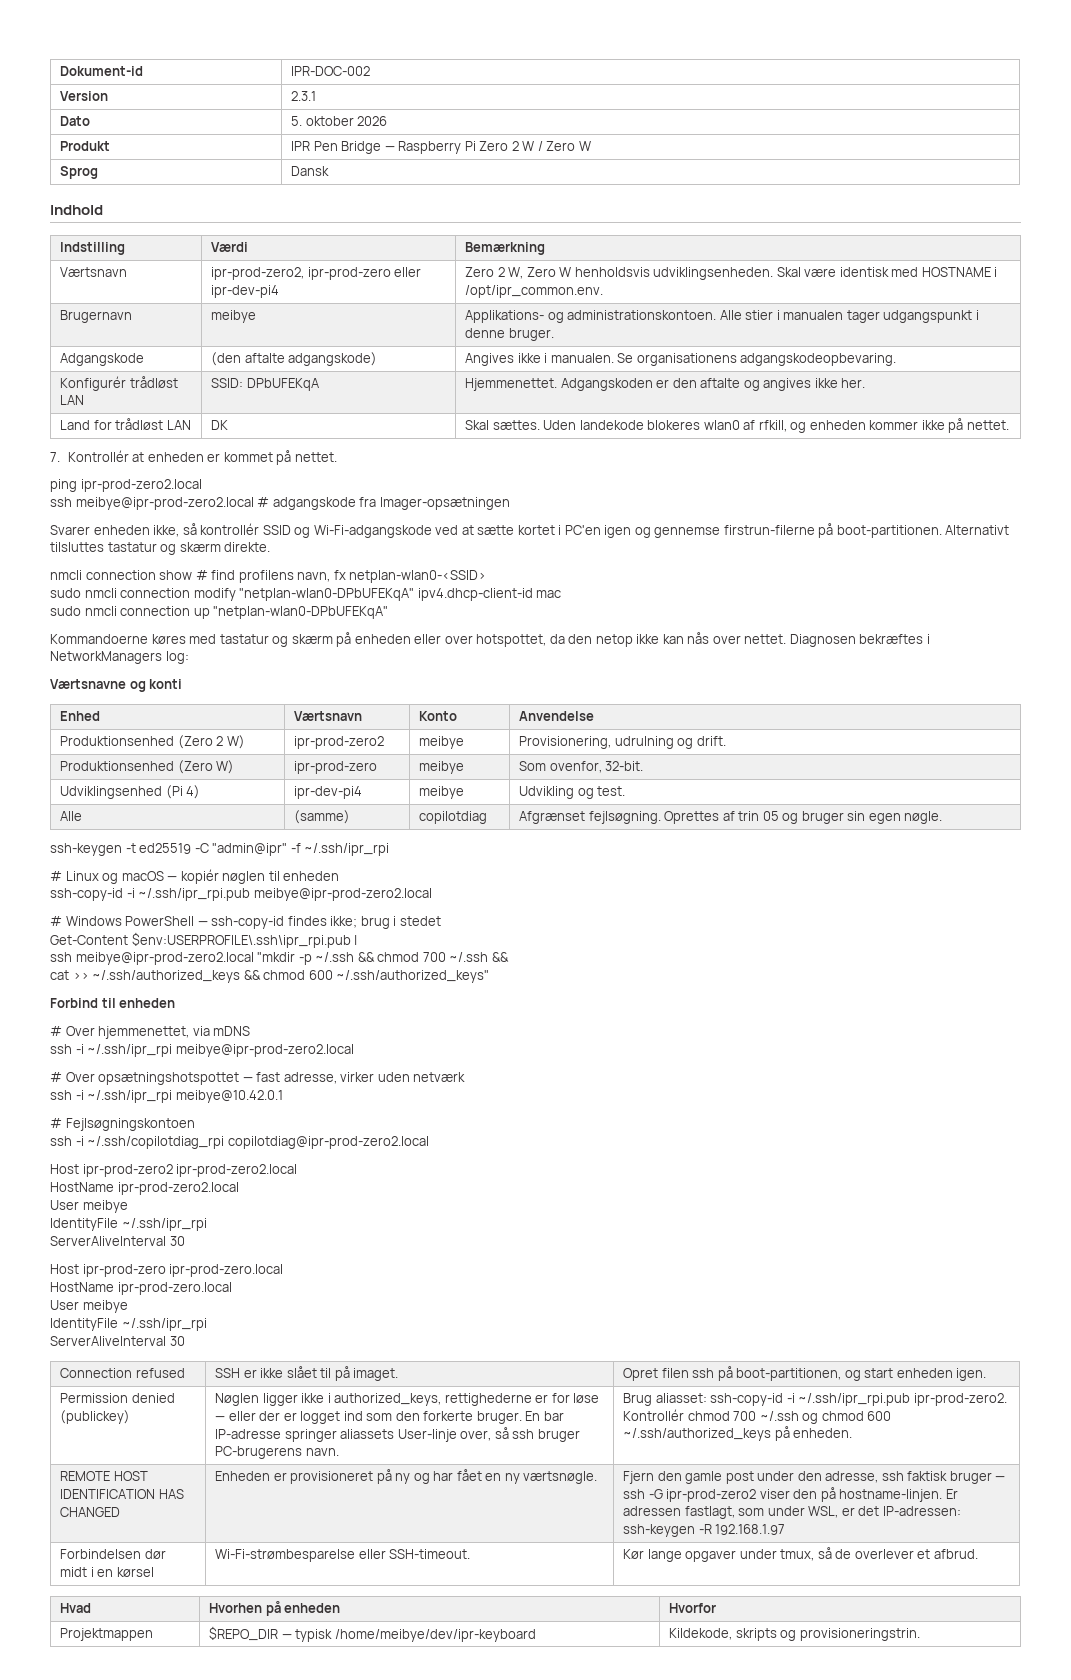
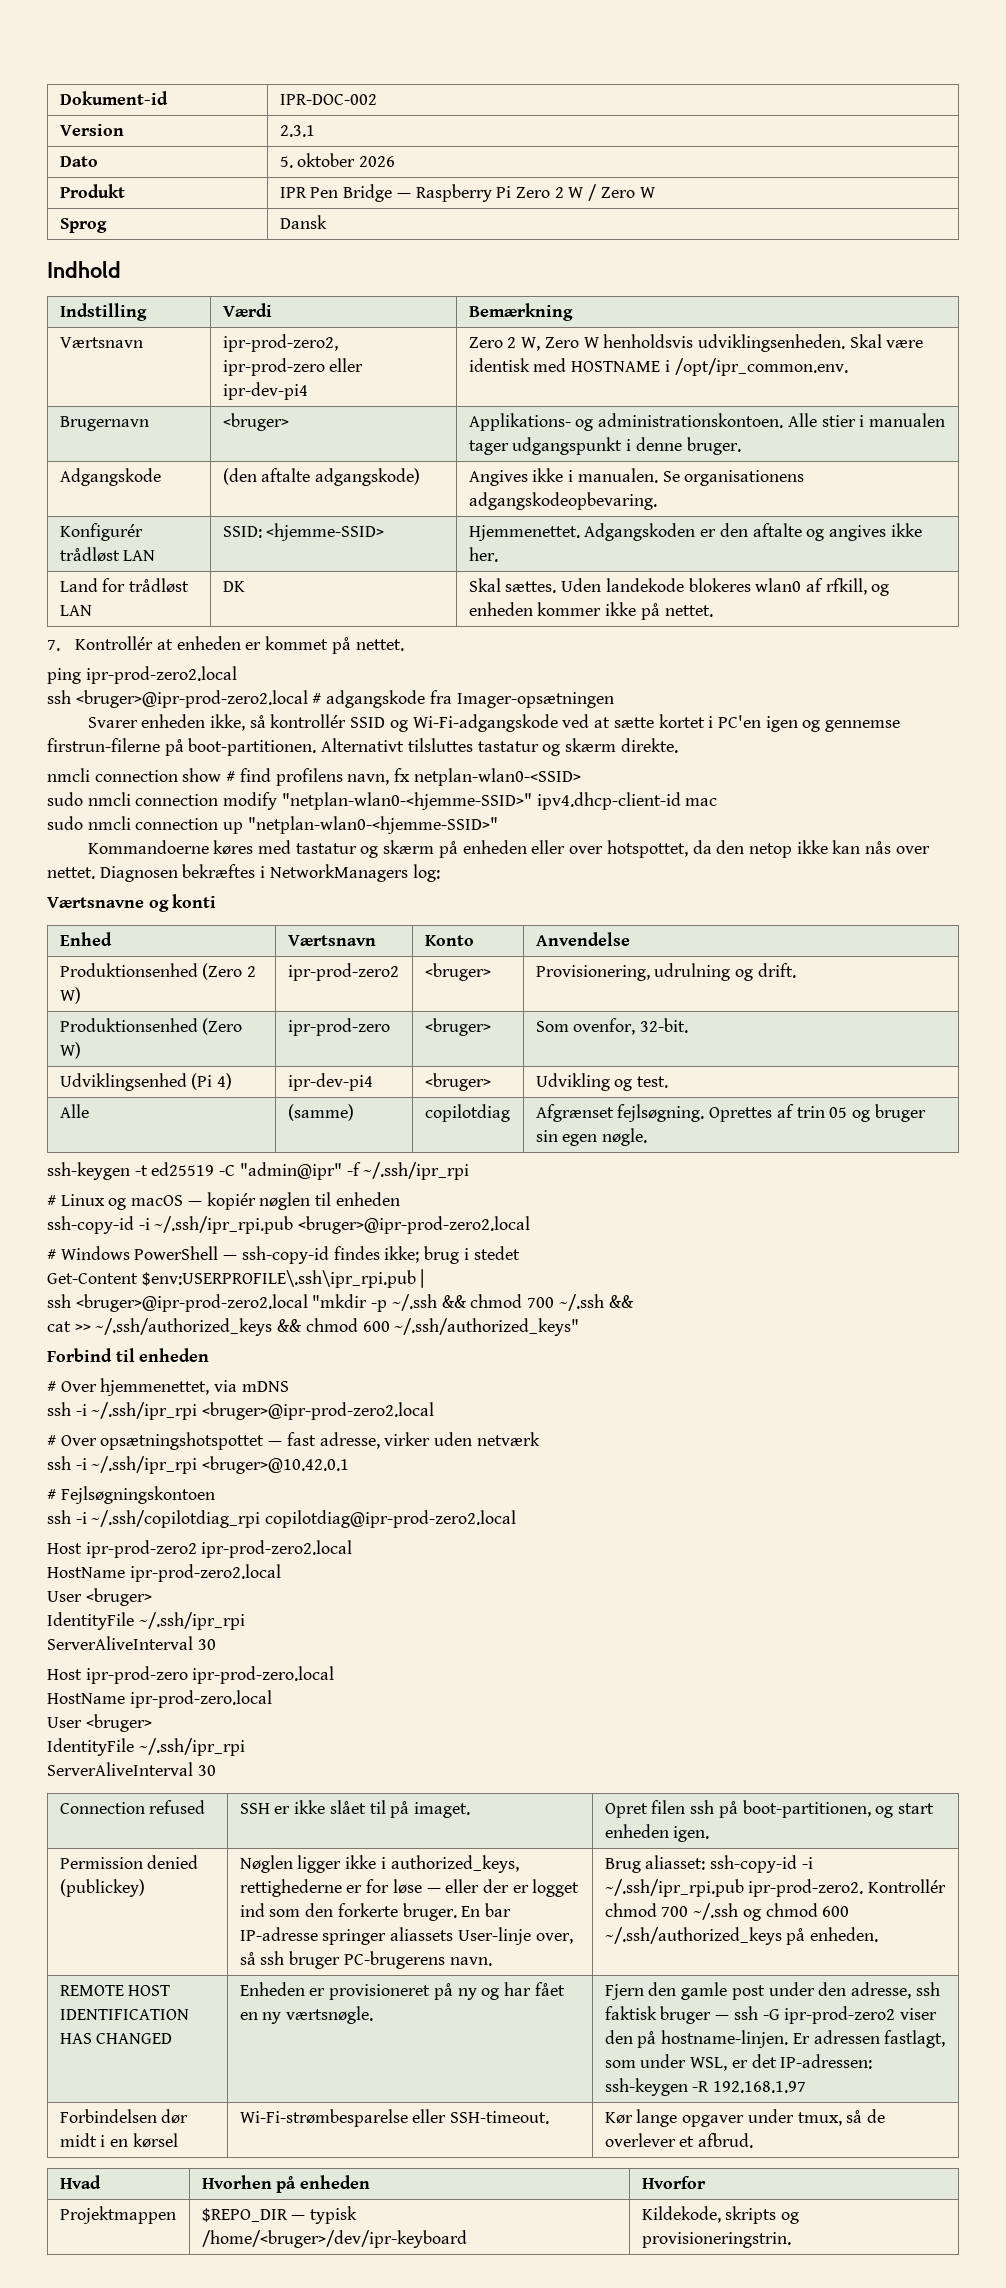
- Brugernavn | meibye | Applikations- og administrationskontoen. Alle stier i manualen tager udgangspunkt i denne bruger.
+ Brugernavn | <bruger> | Applikations- og administrationskontoen. Alle stier i manualen tager udgangspunkt i denne bruger.
- Konfigurér trådløst LAN | SSID: DPbUFEKqA | Hjemmenettet. Adgangskoden er den aftalte og angives ikke her.
+ Konfigurér trådløst LAN | SSID: <hjemme-SSID> | Hjemmenettet. Adgangskoden er den aftalte og angives ikke her.
- ssh meibye@ipr-prod-zero2.local # adgangskode fra Imager-opsætningen
+ ssh <bruger>@ipr-prod-zero2.local # adgangskode fra Imager-opsætningen
- sudo nmcli connection modify "netplan-wlan0-DPbUFEKqA" ipv4.dhcp-client-id mac
+ sudo nmcli connection modify "netplan-wlan0-<hjemme-SSID>" ipv4.dhcp-client-id mac
- sudo nmcli connection up "netplan-wlan0-DPbUFEKqA"
+ sudo nmcli connection up "netplan-wlan0-<hjemme-SSID>"
- Produktionsenhed (Zero 2 W) | ipr-prod-zero2 | meibye | Provisionering, udrulning og drift.
+ Produktionsenhed (Zero 2 W) | ipr-prod-zero2 | <bruger> | Provisionering, udrulning og drift.
- Produktionsenhed (Zero W) | ipr-prod-zero | meibye | Som ovenfor, 32-bit.
+ Produktionsenhed (Zero W) | ipr-prod-zero | <bruger> | Som ovenfor, 32-bit.
- Udviklingsenhed (Pi 4) | ipr-dev-pi4 | meibye | Udvikling og test.
+ Udviklingsenhed (Pi 4) | ipr-dev-pi4 | <bruger> | Udvikling og test.
- ssh-copy-id -i ~/.ssh/ipr_rpi.pub meibye@ipr-prod-zero2.local
+ ssh-copy-id -i ~/.ssh/ipr_rpi.pub <bruger>@ipr-prod-zero2.local
- ssh meibye@ipr-prod-zero2.local "mkdir -p ~/.ssh && chmod 700 ~/.ssh &&
+ ssh <bruger>@ipr-prod-zero2.local "mkdir -p ~/.ssh && chmod 700 ~/.ssh &&
- ssh -i ~/.ssh/ipr_rpi meibye@ipr-prod-zero2.local
+ ssh -i ~/.ssh/ipr_rpi <bruger>@ipr-prod-zero2.local
- ssh -i ~/.ssh/ipr_rpi meibye@10.42.0.1
+ ssh -i ~/.ssh/ipr_rpi <bruger>@10.42.0.1
  HostName ipr-prod-zero2.local
- User meibye
+ User <bruger>
  HostName ipr-prod-zero.local
- User meibye
+ User <bruger>
- Projektmappen | $REPO_DIR — typisk /home/meibye/dev/ipr-keyboard | Kildekode, skripts og provisioneringstrin.
+ Projektmappen | $REPO_DIR — typisk /home/<bruger>/dev/ipr-keyboard | Kildekode, skripts og provisioneringstrin.

